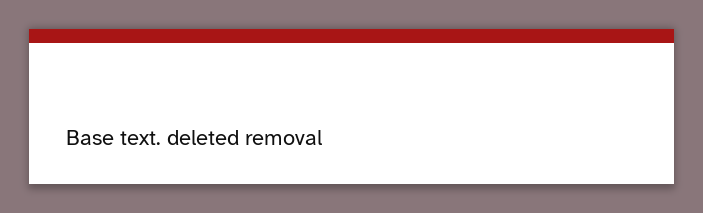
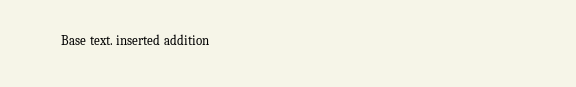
- Base text. deleted removal
+ Base text. inserted addition

